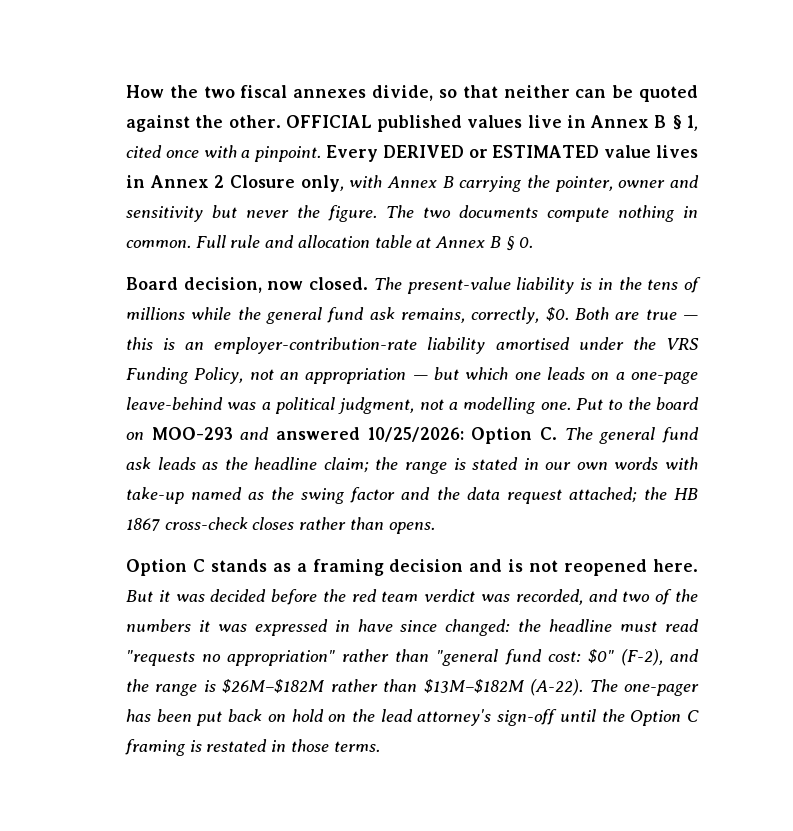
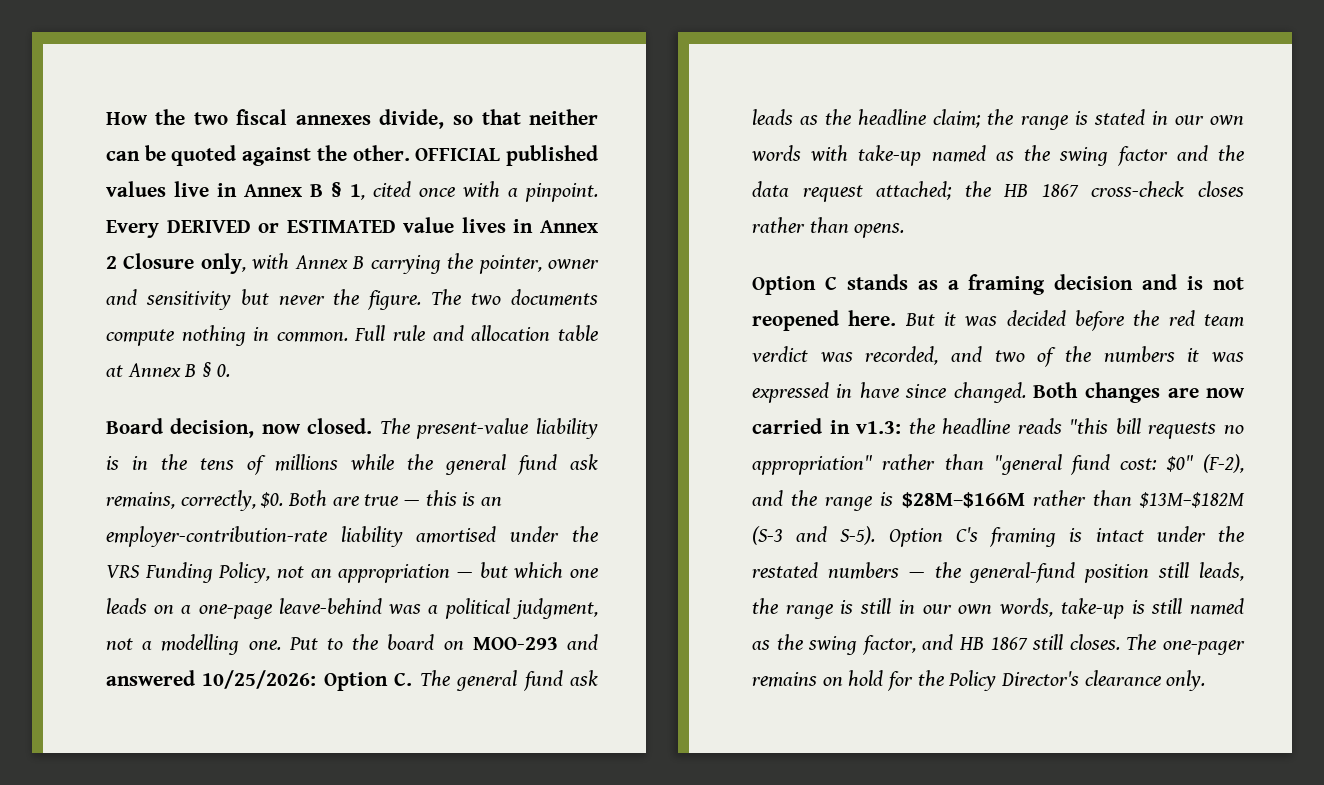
- But it was decided before the red team verdict was recorded, and two of the numbers it was expressed in have since changed: the headline must read "requests no appropriation" rather than "general fund cost: $0" (F-2), and the range is $26M–$182M rather than $13M–$182M (A-22). The one-pager has been put back on hold on the lead attorney's sign-off until the Option C framing is restated in those terms.
+ But it was decided before the red team verdict was recorded, and two of the numbers it was expressed in have since changed. Both changes are now carried in v1.3: the headline reads "this bill requests no appropriation" rather than "general fund cost: $0" (F-2), and the range is $28M–$166M rather than $13M–$182M (S-3 and S-5). Option C's framing is intact under the restated numbers — the general-fund position still leads, the range is still in our own words, take-up is still named as the swing factor, and HB 1867 still closes. The one-pager remains on hold for the Policy Director's clearance only.

